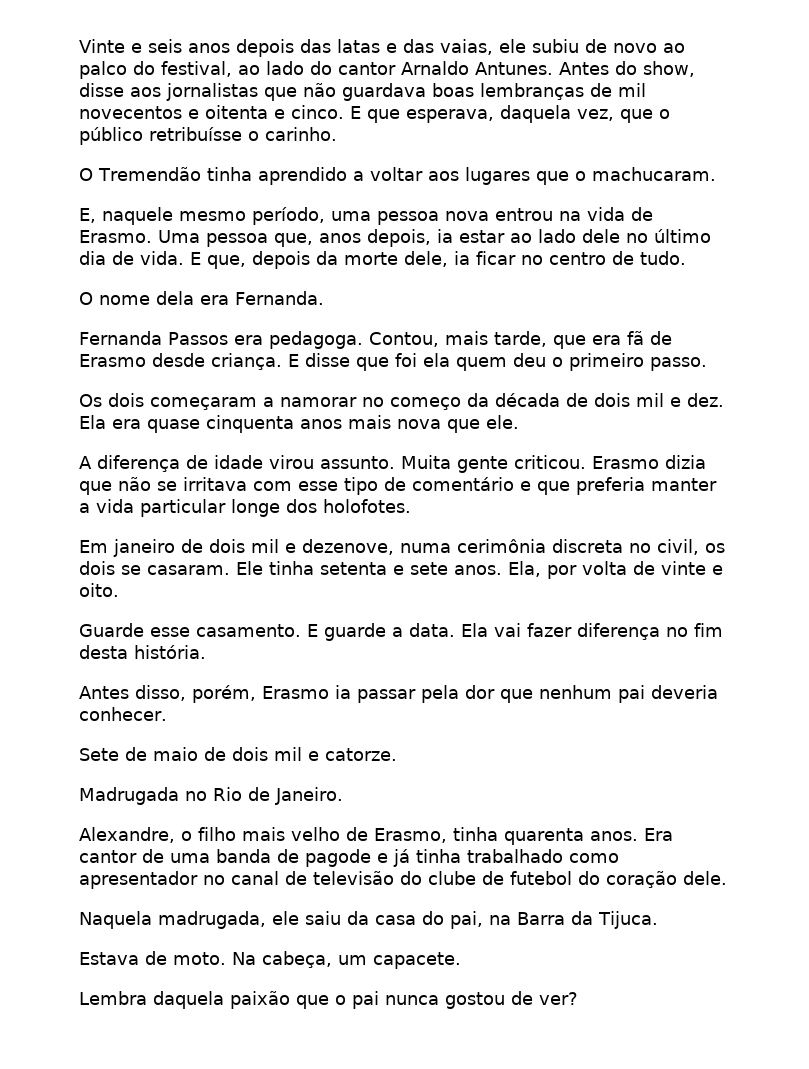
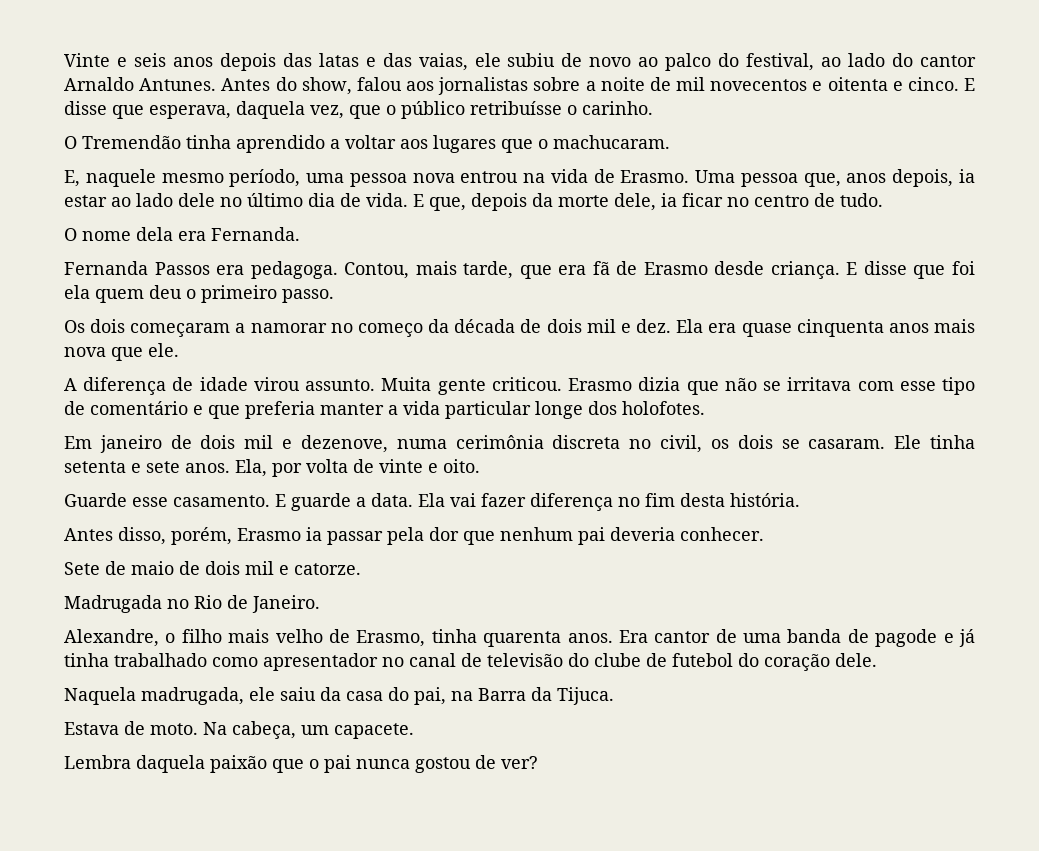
- Antes do show, disse aos jornalistas que não guardava boas lembranças de mil novecentos e oitenta e cinco.
+ Antes do show, falou aos jornalistas sobre a noite de mil novecentos e oitenta e cinco.
- E que esperava, daquela vez, que o público retribuísse o carinho.
+ E disse que esperava, daquela vez, que o público retribuísse o carinho.

